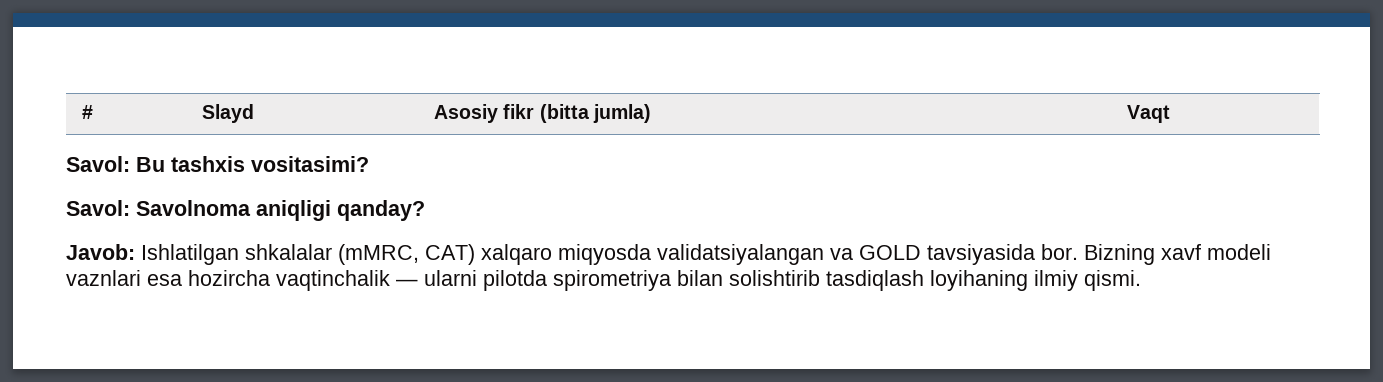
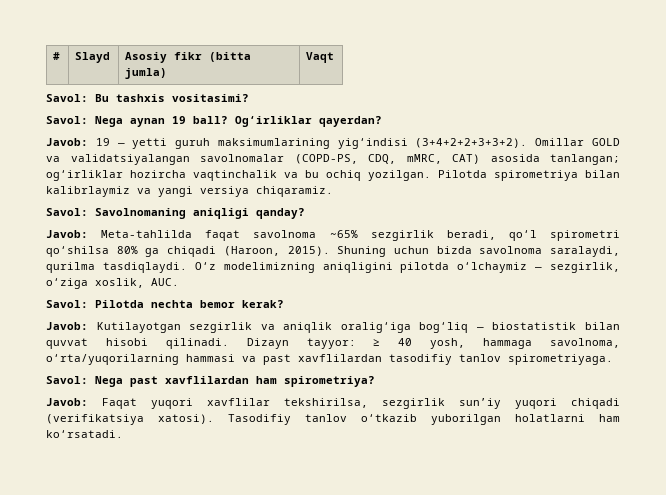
- Savol: Savolnoma aniqligi qanday?
- Javob: Ishlatilgan shkalalar (mMRC, CAT) xalqaro miqyosda validatsiyalangan va GOLD tavsiyasida bor. Bizning xavf modeli vaznlari esa hozircha vaqtinchalik — ularni pilotda spirometriya bilan solishtirib tasdiqlash loyihaning ilmiy qismi.
+ Savol: Nega aynan 19 ball? Ogʻirliklar qayerdan?
+ Javob: 19 — yetti guruh maksimumlarining yigʻindisi (3+4+2+2+3+3+2). Omillar GOLD va validatsiyalangan savolnomalar (COPD-PS, CDQ, mMRC, CAT) asosida tanlangan; ogʻirliklar hozircha vaqtinchalik va bu ochiq yozilgan. Pilotda spirometriya bilan kalibrlaymiz va yangi versiya chiqaramiz.
+ Savol: Savolnomaning aniqligi qanday?
+ Javob: Meta-tahlilda faqat savolnoma ~65% sezgirlik beradi, qoʻl spirometri qoʻshilsa 80% ga chiqadi (Haroon, 2015). Shuning uchun bizda savolnoma saralaydi, qurilma tasdiqlaydi. Oʻz modelimizning aniqligini pilotda oʻlchaymiz — sezgirlik, oʻziga xoslik, AUC.
+ Savol: Pilotda nechta bemor kerak?
+ Javob: Kutilayotgan sezgirlik va aniqlik oraligʻiga bogʻliq — biostatistik bilan quvvat hisobi qilinadi. Dizayn tayyor: ≥ 40 yosh, hammaga savolnoma, oʻrta/yuqorilarning hammasi va past xavflilardan tasodifiy tanlov spirometriyaga.
+ Savol: Nega past xavflilardan ham spirometriya?
+ Javob: Faqat yuqori xavflilar tekshirilsa, sezgirlik sunʼiy yuqori chiqadi (verifikatsiya xatosi). Tasodifiy tanlov oʻtkazib yuborilgan holatlarni ham koʻrsatadi.

